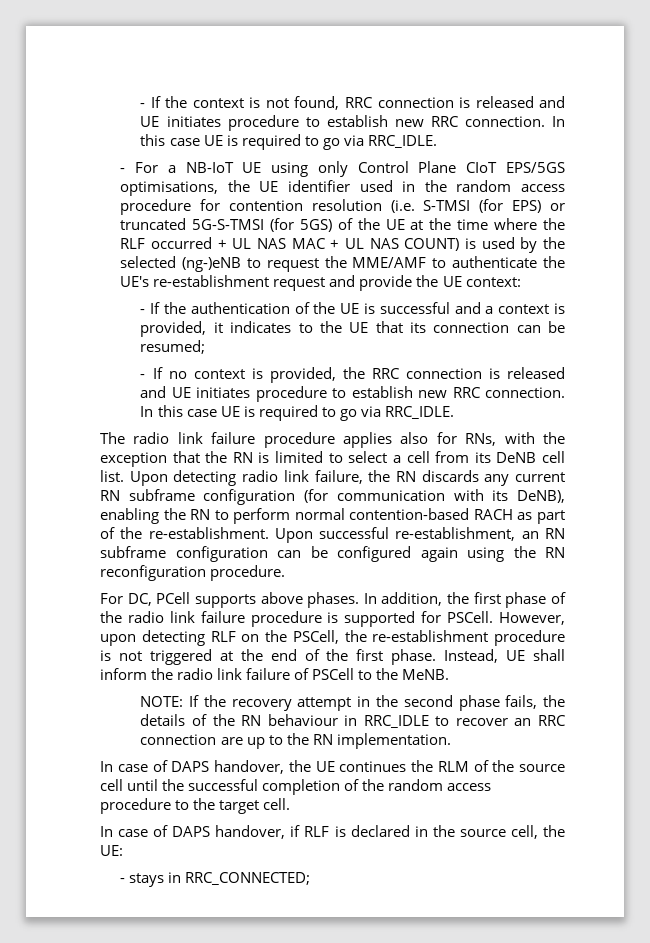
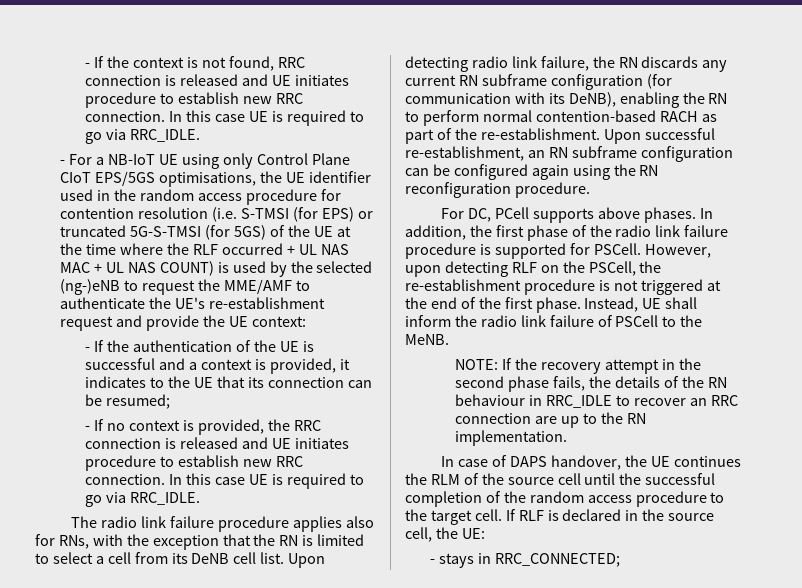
- In case of DAPS handover, the UE continues the RLM of the source cell until the successful completion of the random access procedure to the target cell.
- In case of DAPS handover, if RLF is declared in the source cell, the UE:
+ In case of DAPS handover, the UE continues the RLM of the source cell until the successful completion of the random access procedure to the target cell. If RLF is declared in the source cell, the UE:

